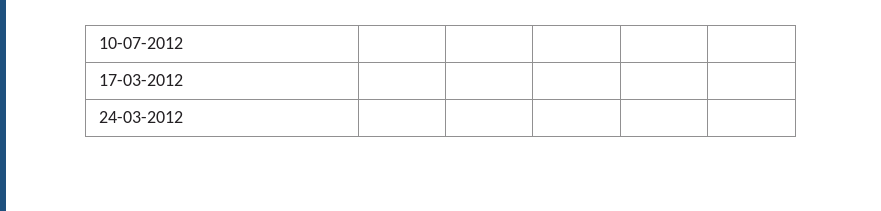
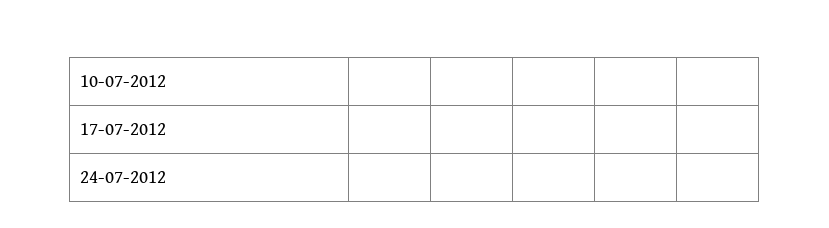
- 17-03-2012 | | | | |
- 24-03-2012 | | | | |
+ 17-07-2012 | | | | |
+ 24-07-2012 | | | | |

